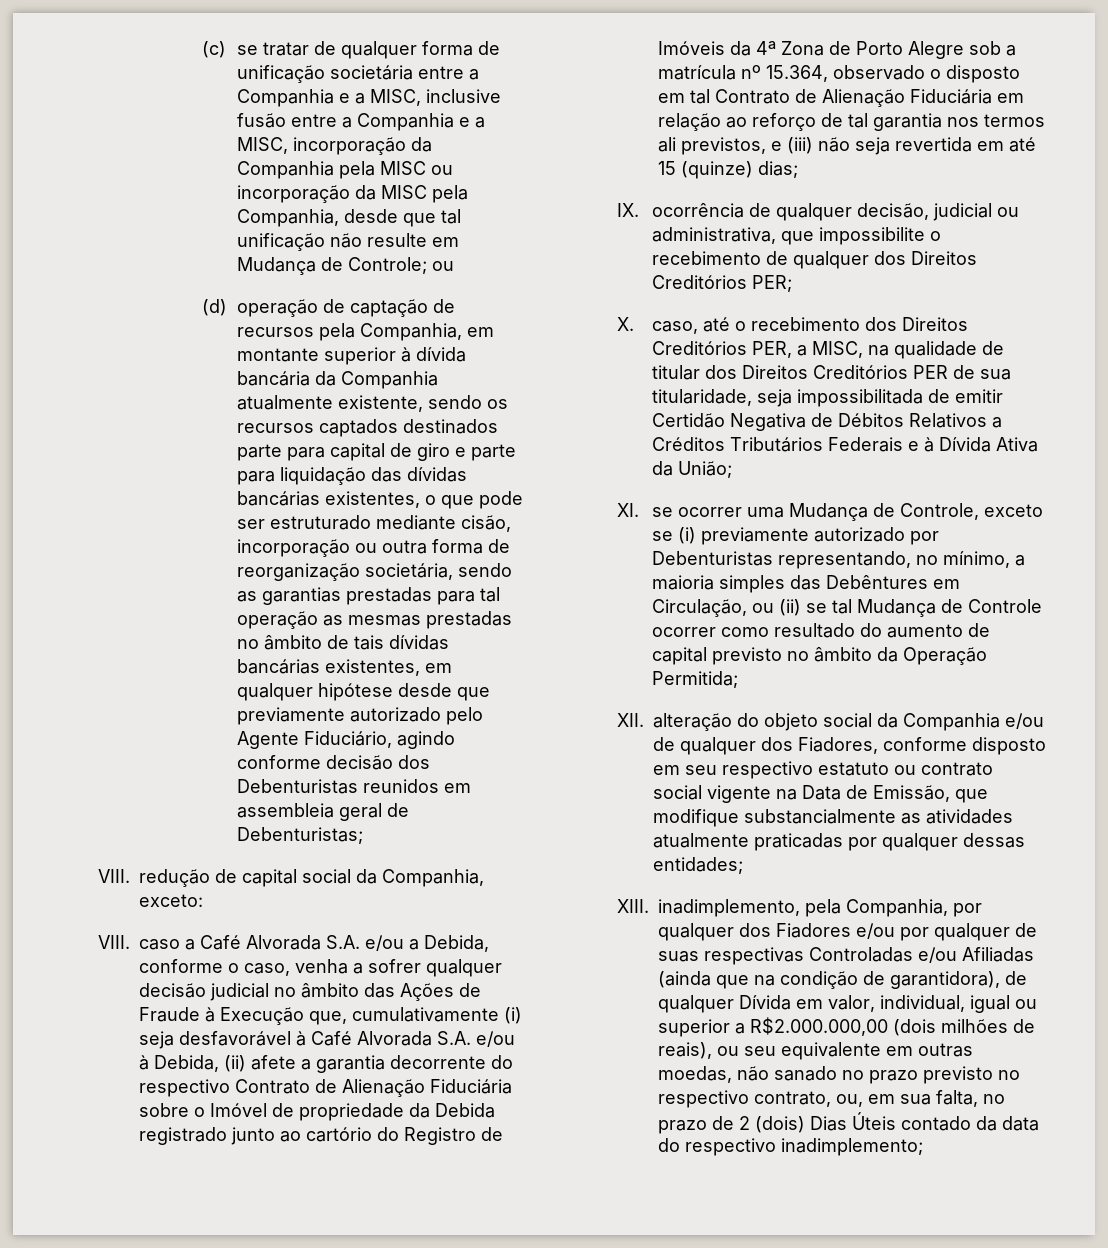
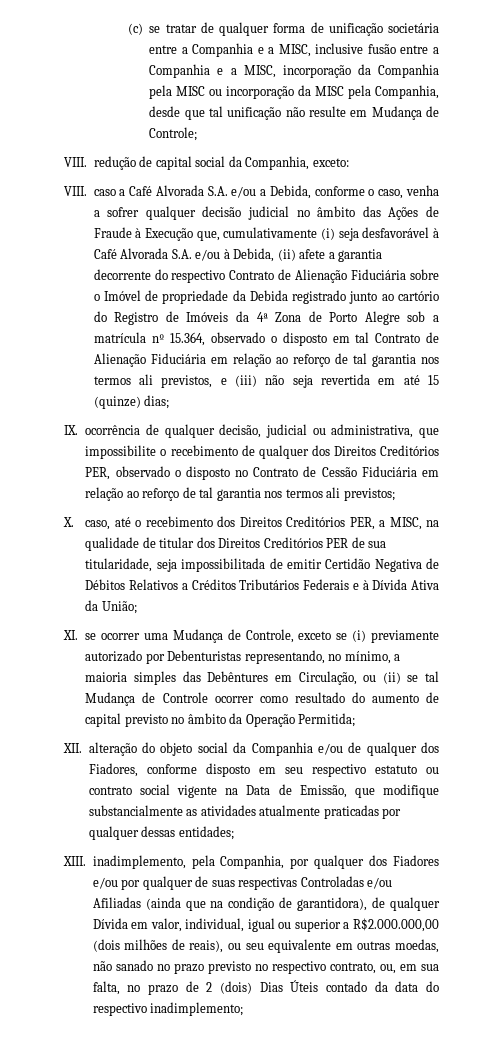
- (c) se tratar de qualquer forma de unificação societária entre a Companhia e a MISC, inclusive fusão entre a Companhia e a MISC, incorporação da Companhia pela MISC ou incorporação da MISC pela Companhia, desde que tal unificação não resulte em Mudança de Controle; ou
- (d) operação de captação de recursos pela Companhia, em montante superior à dívida bancária da Companhia atualmente existente, sendo os recursos captados destinados parte para capital de giro e parte para liquidação das dívidas bancárias existentes, o que pode ser estruturado mediante cisão, incorporação ou outra forma de reorganização societária, sendo as garantias prestadas para tal operação as mesmas prestadas no âmbito de tais dívidas bancárias existentes, em qualquer hipótese desde que previamente autorizado pelo Agente Fiduciário, agindo conforme decisão dos Debenturistas reunidos em assembleia geral de Debenturistas;
+ (c) se tratar de qualquer forma de unificação societária entre a Companhia e a MISC, inclusive fusão entre a Companhia e a MISC, incorporação da Companhia pela MISC ou incorporação da MISC pela Companhia, desde que tal unificação não resulte em Mudança de Controle;
- IX. ocorrência de qualquer decisão, judicial ou administrativa, que impossibilite o recebimento de qualquer dos Direitos Creditórios PER;
+ IX. ocorrência de qualquer decisão, judicial ou administrativa, que impossibilite o recebimento de qualquer dos Direitos Creditórios PER, observado o disposto no Contrato de Cessão Fiduciária em relação ao reforço de tal garantia nos termos ali previstos;

